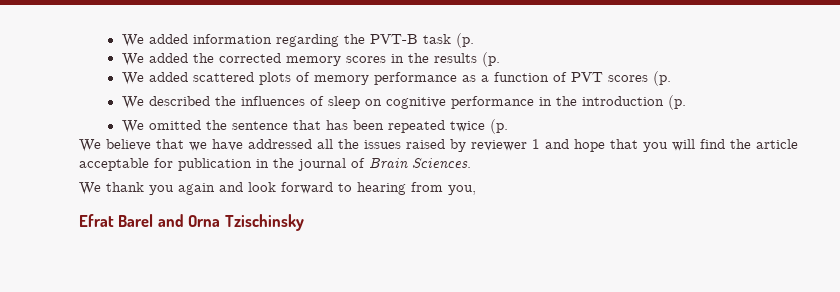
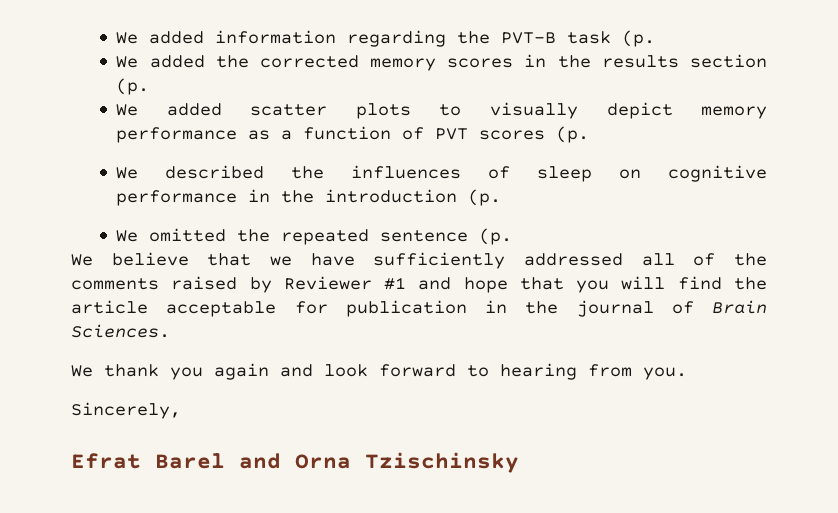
- We added the corrected memory scores in the results (p.
- We added scattered plots of memory performance as a function of PVT scores (p.
+ We added the corrected memory scores in the results section (p.
+ We added scatter plots to visually depict memory performance as a function of PVT scores (p.
- We omitted the sentence that has been repeated twice (p.
+ We omitted the repeated sentence (p.
- We believe that we have addressed all the issues raised by reviewer 1 and hope that you will find the article acceptable for publication in the journal of Brain Sciences.
+ We believe that we have sufficiently addressed all of the comments raised by Reviewer #1 and hope that you will find the article acceptable for publication in the journal of Brain Sciences.
- We thank you again and look forward to hearing from you,
+ We thank you again and look forward to hearing from you.
+ Sincerely,

